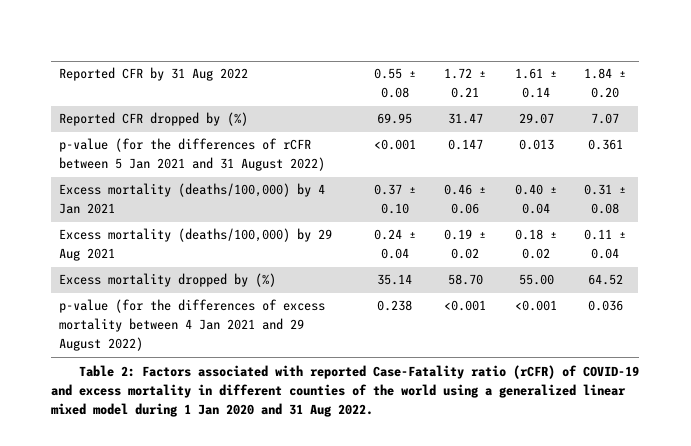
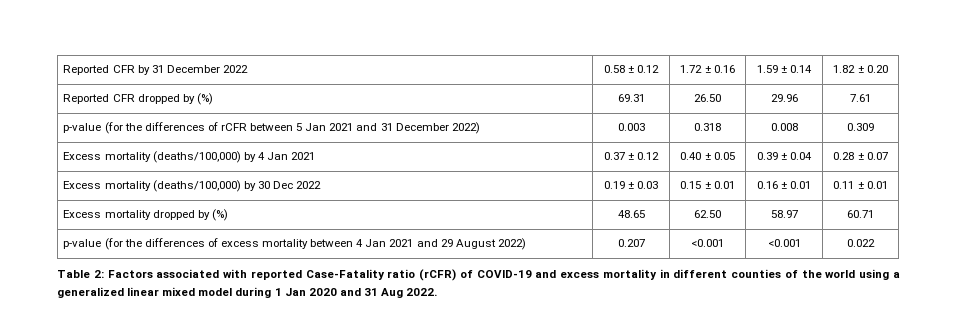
- Reported CFR by 31 Aug 2022 | 0.55 ± 0.08 | 1.72 ± 0.21 | 1.61 ± 0.14 | 1.84 ± 0.20
+ Reported CFR by 31 December 2022 | 0.58 ± 0.12 | 1.72 ± 0.16 | 1.59 ± 0.14 | 1.82 ± 0.20
- Reported CFR dropped by (%) | 69.95 | 31.47 | 29.07 | 7.07
+ Reported CFR dropped by (%) | 69.31 | 26.50 | 29.96 | 7.61
- p-value (for the differences of rCFR between 5 Jan 2021 and 31 August 2022) | <0.001 | 0.147 | 0.013 | 0.361
+ p-value (for the differences of rCFR between 5 Jan 2021 and 31 December 2022) | 0.003 | 0.318 | 0.008 | 0.309
- Excess mortality (deaths/100,000) by 4 Jan 2021 | 0.37 ± 0.10 | 0.46 ± 0.06 | 0.40 ± 0.04 | 0.31 ± 0.08
- Excess mortality (deaths/100,000) by 29 Aug 2021 | 0.24 ± 0.04 | 0.19 ± 0.02 | 0.18 ± 0.02 | 0.11 ± 0.04
+ Excess mortality (deaths/100,000) by 4 Jan 2021 | 0.37 ± 0.12 | 0.40 ± 0.05 | 0.39 ± 0.04 | 0.28 ± 0.07
+ Excess mortality (deaths/100,000) by 30 Dec 2022 | 0.19 ± 0.03 | 0.15 ± 0.01 | 0.16 ± 0.01 | 0.11 ± 0.01
- Excess mortality dropped by (%) | 35.14 | 58.70 | 55.00 | 64.52
+ Excess mortality dropped by (%) | 48.65 | 62.50 | 58.97 | 60.71
- p-value (for the differences of excess mortality between 4 Jan 2021 and 29 August 2022) | 0.238 | <0.001 | <0.001 | 0.036
+ p-value (for the differences of excess mortality between 4 Jan 2021 and 29 August 2022) | 0.207 | <0.001 | <0.001 | 0.022

